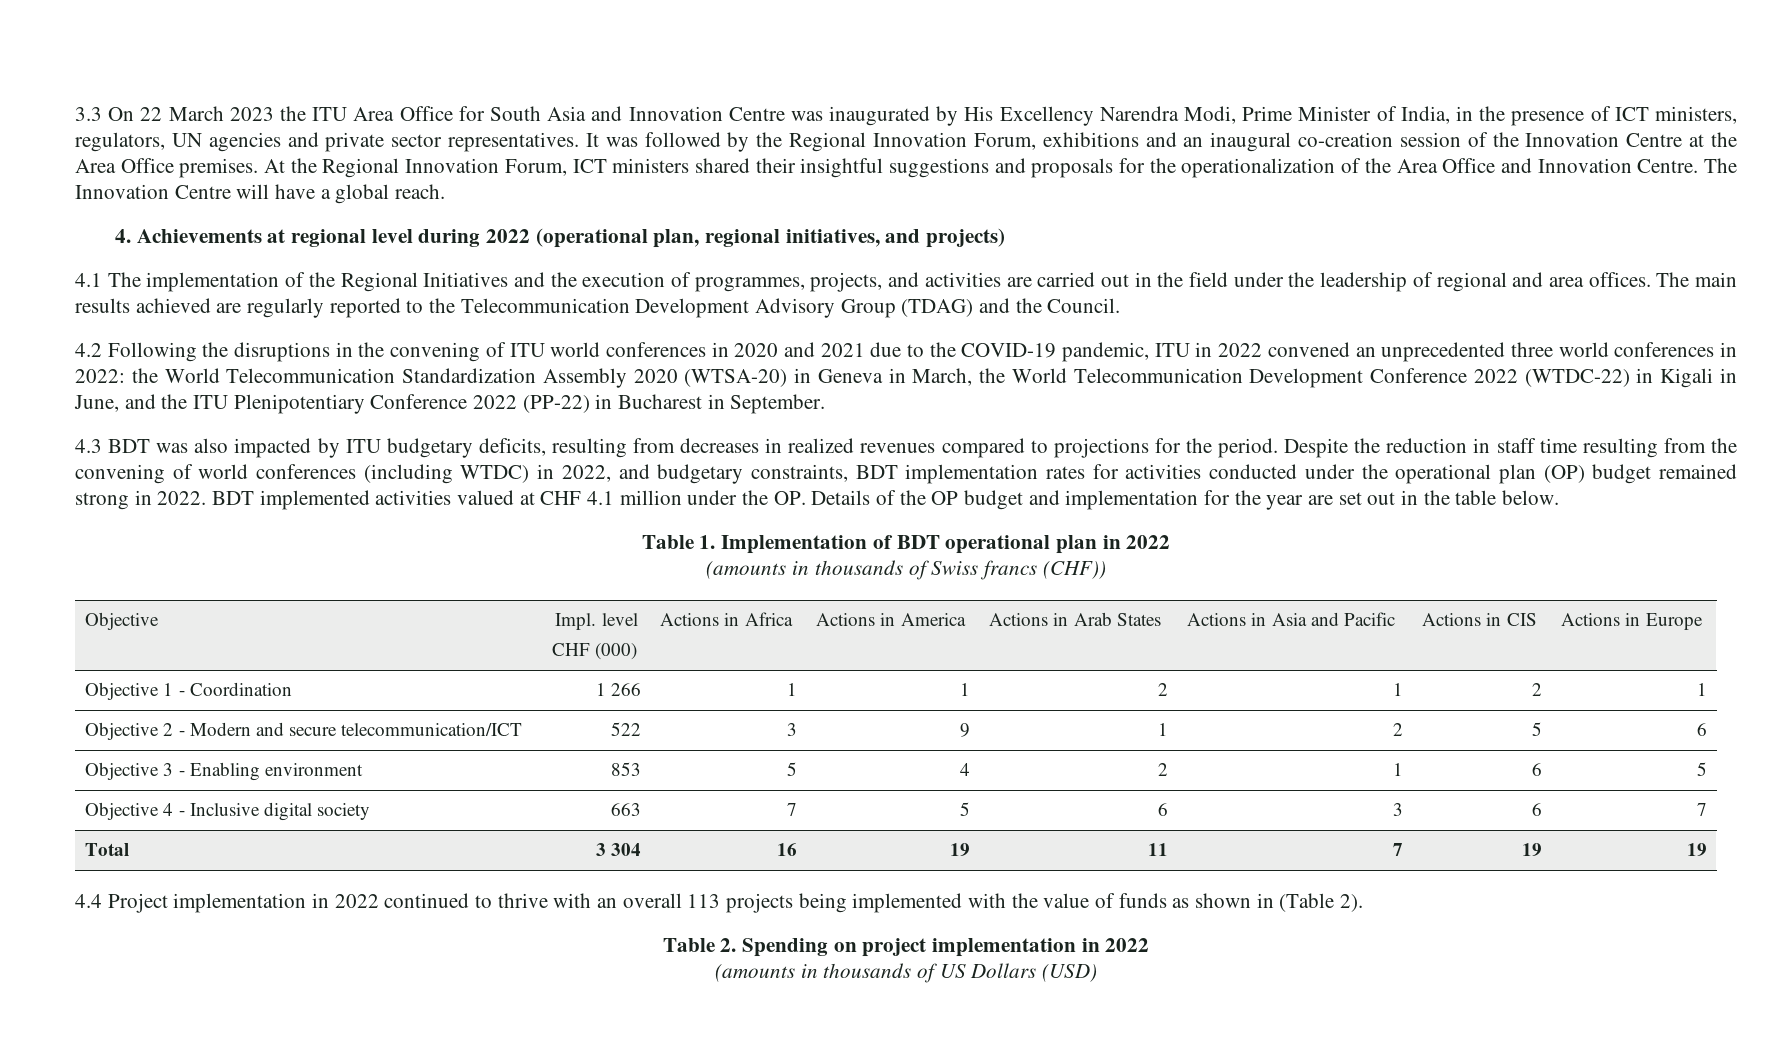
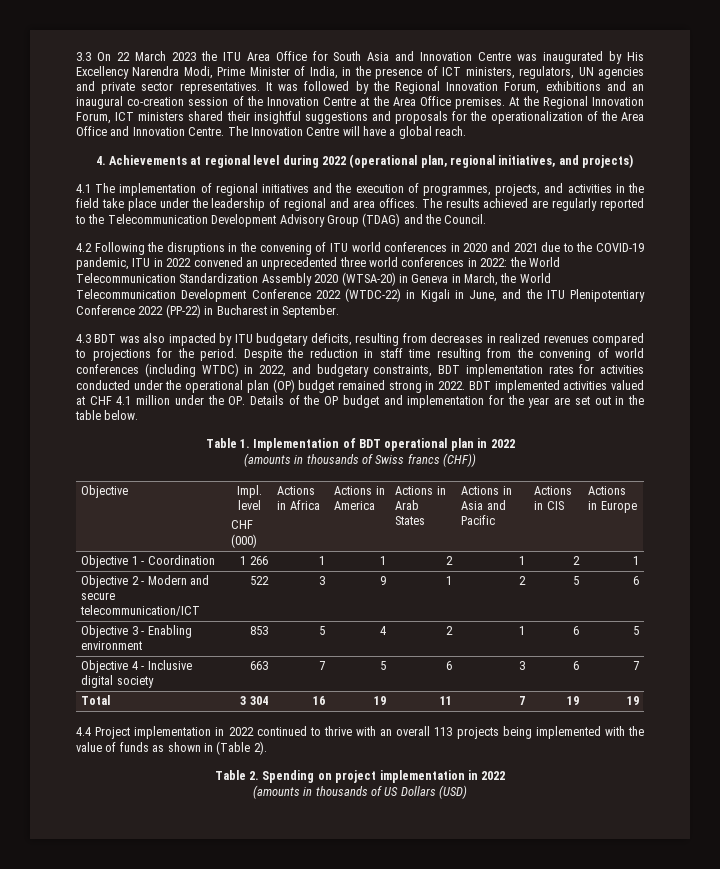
- 4.1 The implementation of the Regional Initiatives and the execution of programmes, projects, and activities are carried out in the field under the leadership of regional and area offices.
+ 4.1 The implementation of regional initiatives and the execution of programmes, projects, and activities in the field take place under the leadership of regional and area offices.
- The main results achieved are regularly reported to the Telecommunication Development Advisory Group (TDAG) and the Council.
+ The results achieved are regularly reported to the Telecommunication Development Advisory Group (TDAG) and the Council.

